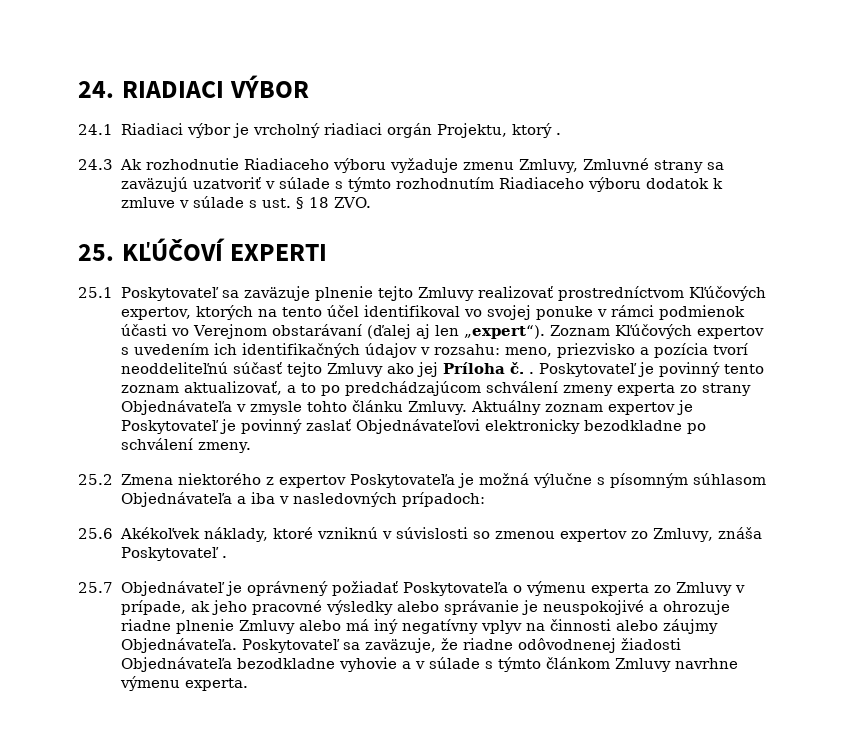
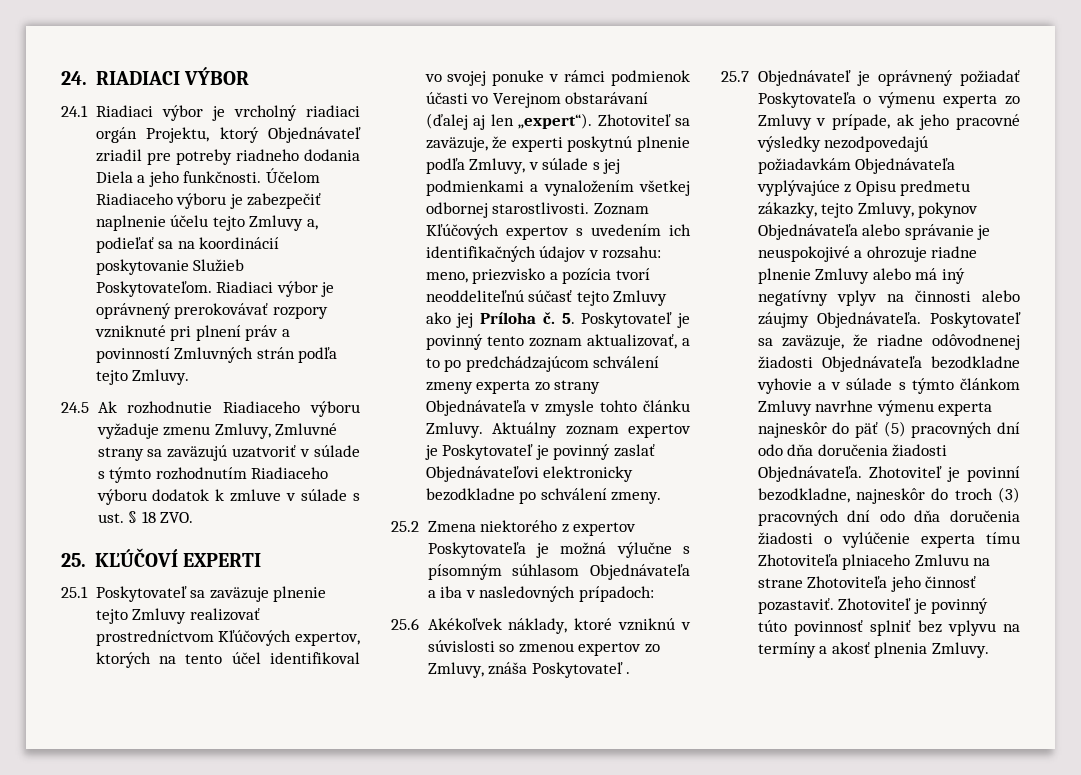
- 24.1 Riadiaci výbor je vrcholný riadiaci orgán Projektu, ktorý .
- 24.3 Ak rozhodnutie Riadiaceho výboru vyžaduje zmenu Zmluvy, Zmluvné strany sa zaväzujú uzatvoriť v súlade s týmto rozhodnutím Riadiaceho výboru dodatok k zmluve v súlade s ust. § 18 ZVO.
+ 24.1 Riadiaci výbor je vrcholný riadiaci orgán Projektu, ktorý Objednávateľ zriadil pre potreby riadneho dodania Diela a jeho funkčnosti. Účelom Riadiaceho výboru je zabezpečiť naplnenie účelu tejto Zmluvy a, podieľať sa na koordinácií poskytovanie Služieb Poskytovateľom. Riadiaci výbor je oprávnený prerokovávať rozpory vzniknuté pri plnení práv a povinností Zmluvných strán podľa tejto Zmluvy.
+ 24.5 Ak rozhodnutie Riadiaceho výboru vyžaduje zmenu Zmluvy, Zmluvné strany sa zaväzujú uzatvoriť v súlade s týmto rozhodnutím Riadiaceho výboru dodatok k zmluve v súlade s ust. § 18 ZVO.
+ Zhotoviteľ sa zaväzuje, že experti poskytnú plnenie podľa Zmluvy, v súlade s jej podmienkami a vynaložením všetkej odbornej starostlivosti.
- Zoznam Kľúčových expertov s uvedením ich identifikačných údajov v rozsahu: meno, priezvisko a pozícia tvorí neoddeliteľnú súčasť tejto Zmluvy ako jej Príloha č. . Poskytovateľ je povinný tento zoznam aktualizovať, a to po predchádzajúcom schválení zmeny experta zo strany Objednávateľa v zmysle tohto článku Zmluvy.
+ Zoznam Kľúčových expertov s uvedením ich identifikačných údajov v rozsahu: meno, priezvisko a pozícia tvorí neoddeliteľnú súčasť tejto Zmluvy ako jej Príloha č. 5. Poskytovateľ je povinný tento zoznam aktualizovať, a to po predchádzajúcom schválení zmeny experta zo strany Objednávateľa v zmysle tohto článku Zmluvy.
- 25.7 Objednávateľ je oprávnený požiadať Poskytovateľa o výmenu experta zo Zmluvy v prípade, ak jeho pracovné výsledky alebo správanie je neuspokojivé a ohrozuje riadne plnenie Zmluvy alebo má iný negatívny vplyv na činnosti alebo záujmy Objednávateľa.
+ 25.7 Objednávateľ je oprávnený požiadať Poskytovateľa o výmenu experta zo Zmluvy v prípade, ak jeho pracovné výsledky nezodpovedajú požiadavkám Objednávateľa vyplývajúce z Opisu predmetu zákazky, tejto Zmluvy, pokynov Objednávateľa alebo správanie je neuspokojivé a ohrozuje riadne plnenie Zmluvy alebo má iný negatívny vplyv na činnosti alebo záujmy Objednávateľa.
- Poskytovateľ sa zaväzuje, že riadne odôvodnenej žiadosti Objednávateľa bezodkladne vyhovie a v súlade s týmto článkom Zmluvy navrhne výmenu experta.
+ Poskytovateľ sa zaväzuje, že riadne odôvodnenej žiadosti Objednávateľa bezodkladne vyhovie a v súlade s týmto článkom Zmluvy navrhne výmenu experta najneskôr do päť (5) pracovných dní odo dňa doručenia žiadosti Objednávateľa. Zhotoviteľ je povinní bezodkladne, najneskôr do troch (3) pracovných dní odo dňa doručenia žiadosti o vylúčenie experta tímu Zhotoviteľa plniaceho Zmluvu na strane Zhotoviteľa jeho činnosť pozastaviť. Zhotoviteľ je povinný túto povinnosť splniť bez vplyvu na termíny a akosť plnenia Zmluvy.

